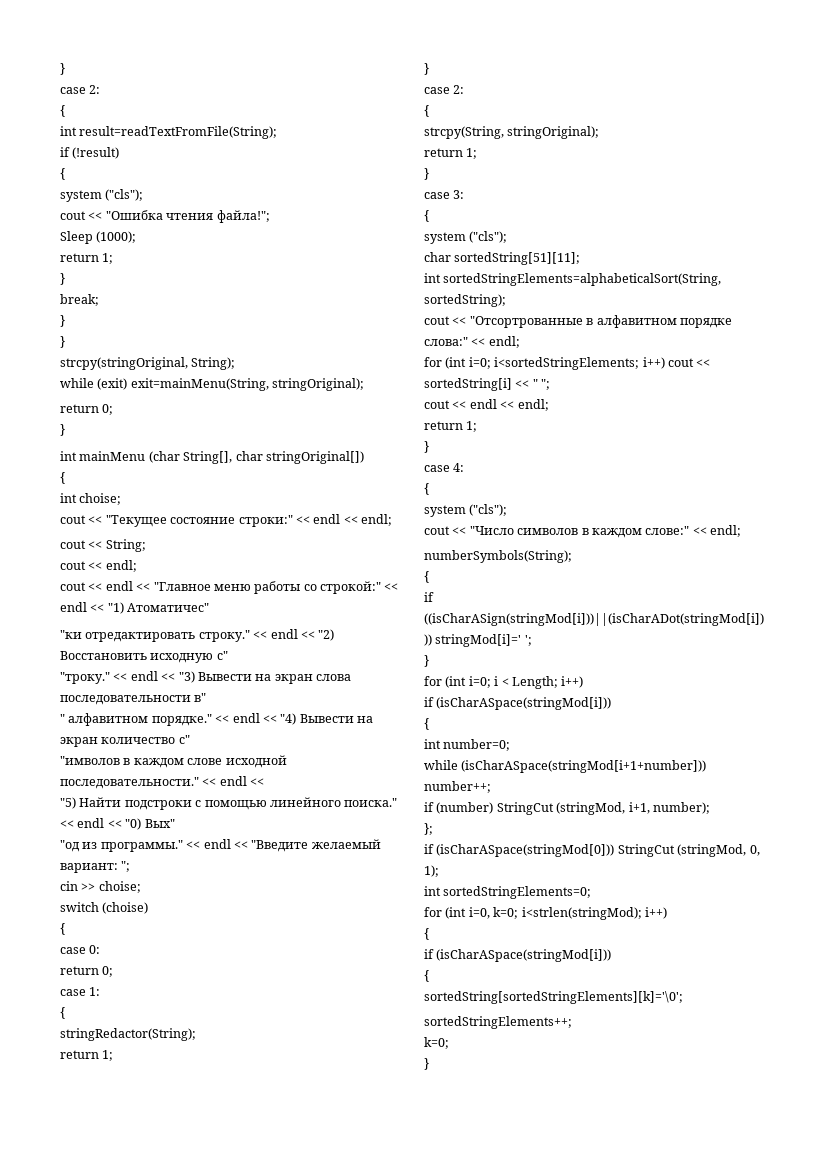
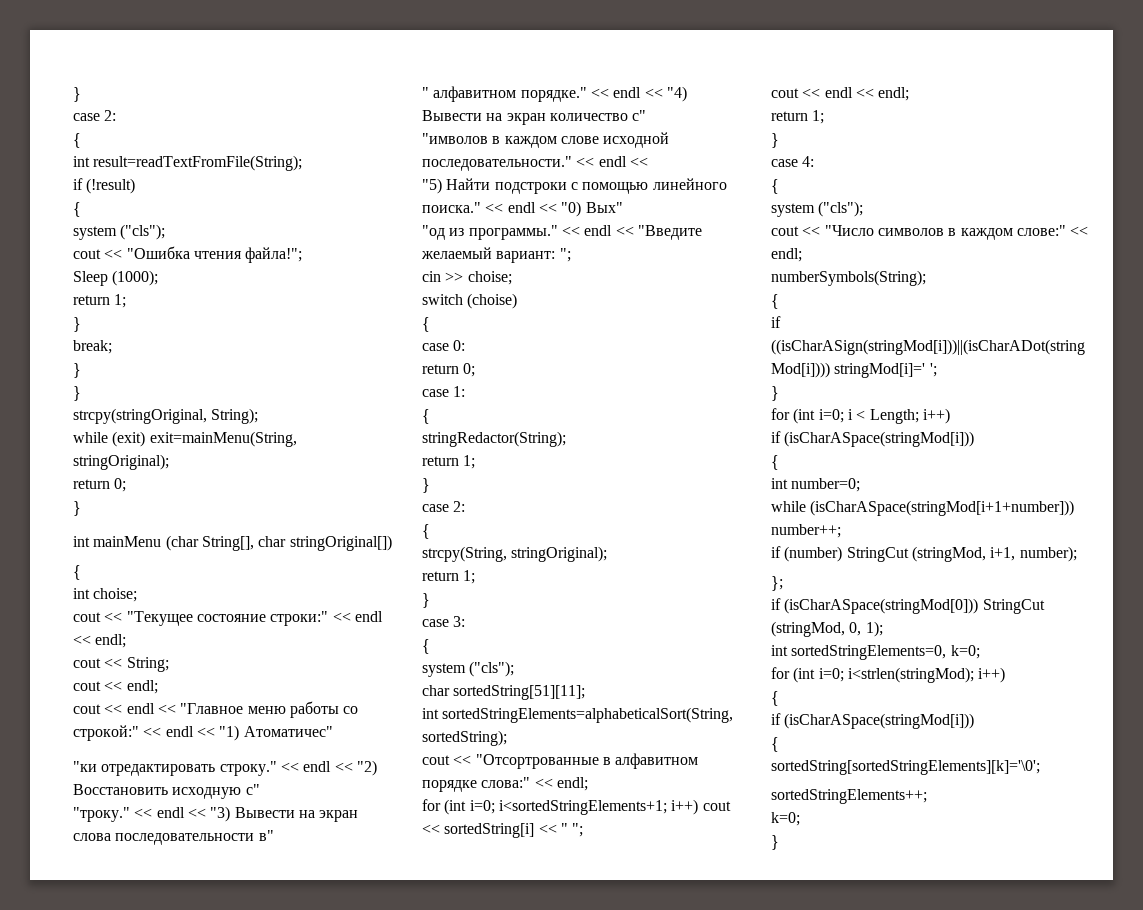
- for (int i=0; i<sortedStringElements; i++) cout << sortedString[i] << " ";
+ for (int i=0; i<sortedStringElements+1; i++) cout << sortedString[i] << " ";
- int sortedStringElements=0;
- for (int i=0, k=0; i<strlen(stringMod); i++)
+ int sortedStringElements=0, k=0;
+ for (int i=0; i<strlen(stringMod); i++)

